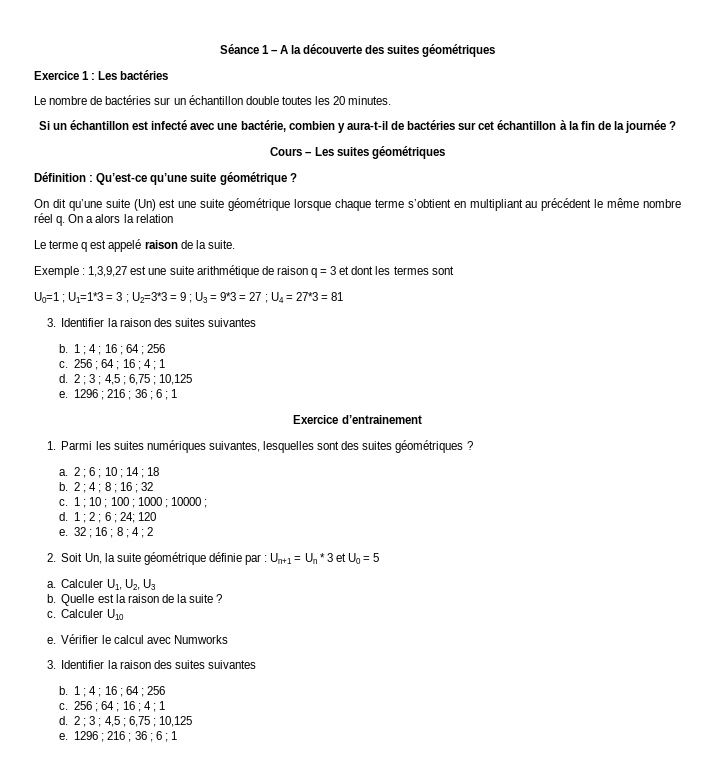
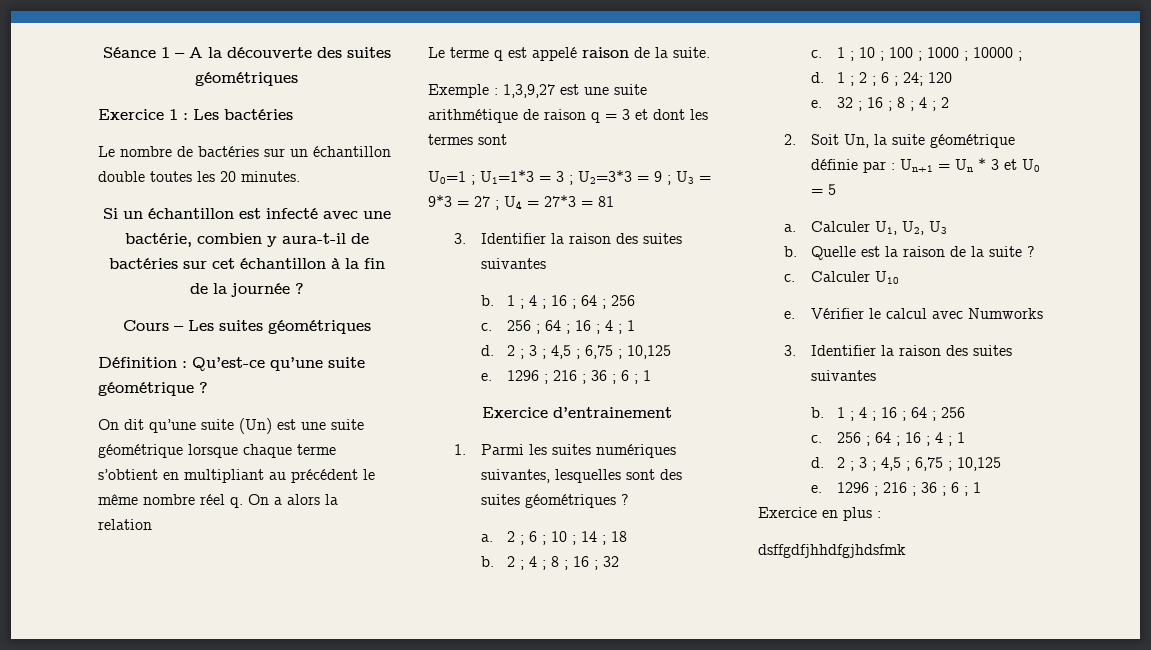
+ Exercice en plus :
+ dsffgdfjhhdfgjhdsfmk

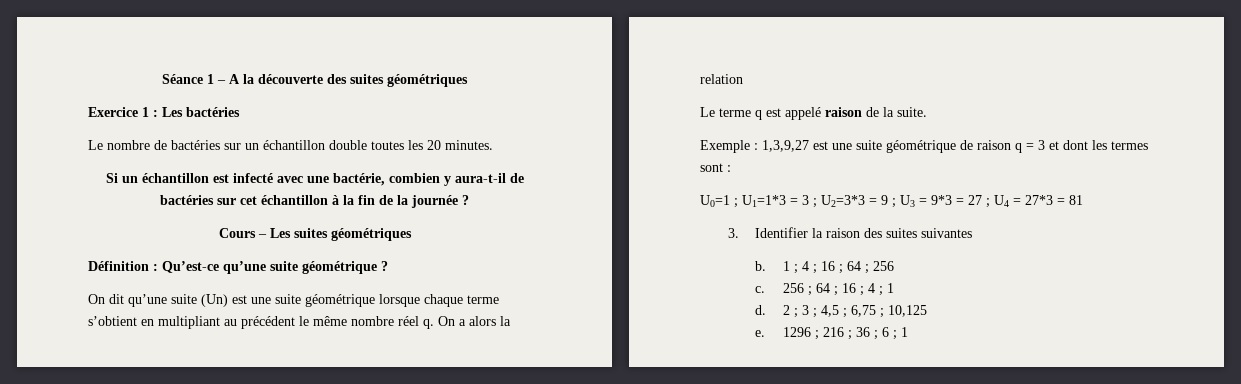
- Exemple : 1,3,9,27 est une suite arithmétique de raison q = 3 et dont les termes sont
+ Exemple : 1,3,9,27 est une suite géométrique de raison q = 3 et dont les termes sont :
- Exercice d’entrainement
- 1. Parmi les suites numériques suivantes, lesquelles sont des suites géométriques ?
- a. 2 ; 6 ; 10 ; 14 ; 18
- b. 2 ; 4 ; 8 ; 16 ; 32
- c. 1 ; 10 ; 100 ; 1000 ; 10000 ;
- d. 1 ; 2 ; 6 ; 24; 120
- e. 32 ; 16 ; 8 ; 4 ; 2
- 2. Soit Un, la suite géométrique définie par : Un+1 = Un * 3 et U0 = 5
- a. Calculer U1, U2, U3
- b. Quelle est la raison de la suite ?
- c. Calculer U10
- e. Vérifier le calcul avec Numworks
- 3. Identifier la raison des suites suivantes
- b. 1 ; 4 ; 16 ; 64 ; 256
- c. 256 ; 64 ; 16 ; 4 ; 1
- d. 2 ; 3 ; 4,5 ; 6,75 ; 10,125
- e. 1296 ; 216 ; 36 ; 6 ; 1
- Exercice en plus :
- dsffgdfjhhdfgjhdsfmk

